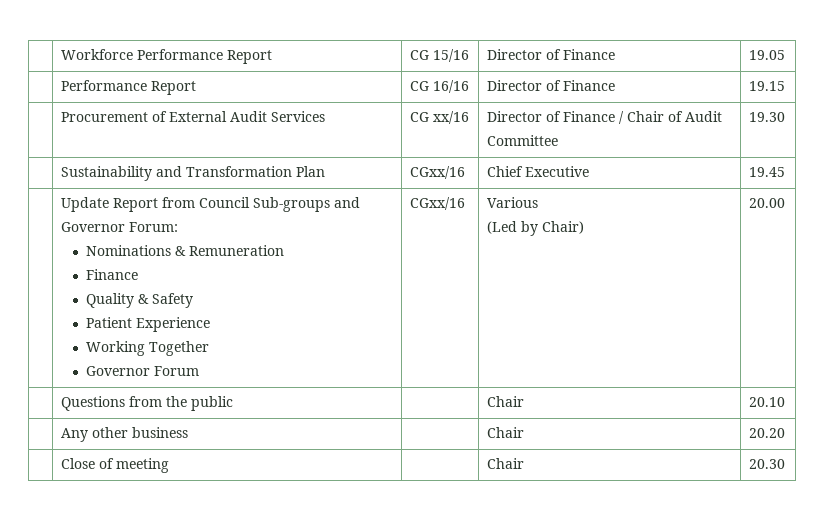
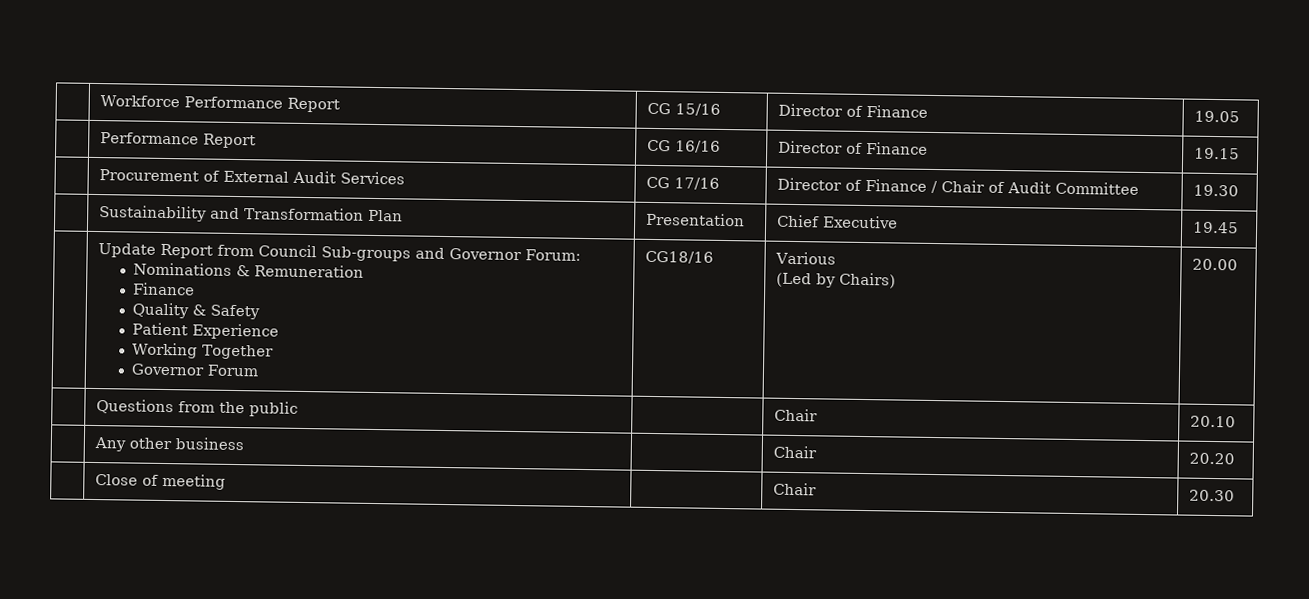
- | Procurement of External Audit Services | CG xx/16 | Director of Finance / Chair of Audit Committee | 19.30
+ | Procurement of External Audit Services | CG 17/16 | Director of Finance / Chair of Audit Committee | 19.30
- | Sustainability and Transformation Plan | CGxx/16 | Chief Executive | 19.45
+ | Sustainability and Transformation Plan | Presentation | Chief Executive | 19.45
  | Update Report from Council Sub-groups and Governor Forum:
  Nominations & Remuneration
  Finance
  Quality & Safety
  Patient Experience
  Working Together
- Governor Forum | CGxx/16 | Various
- (Led by Chair) | 20.00
+ Governor Forum | CG18/16 | Various
+ (Led by Chairs) | 20.00

